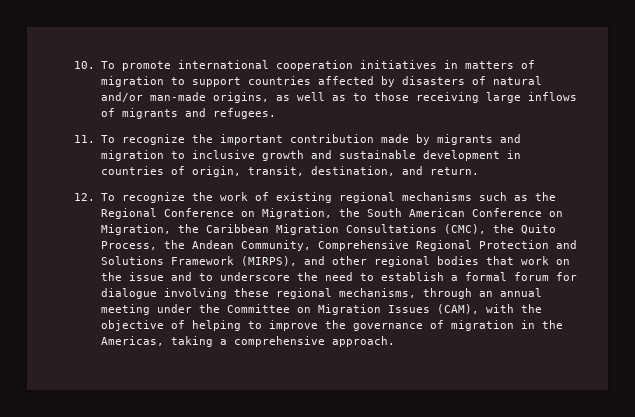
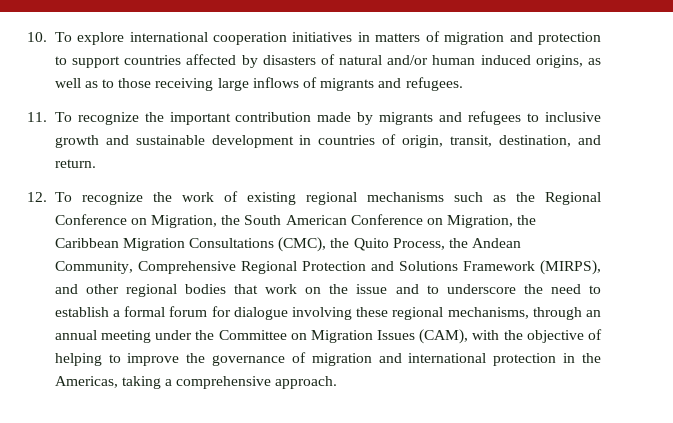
- 10. To promote international cooperation initiatives in matters of migration to support countries affected by disasters of natural and/or man-made origins, as well as to those receiving large inflows of migrants and refugees.
+ 10. To explore international cooperation initiatives in matters of migration and protection to support countries affected by disasters of natural and/or human induced origins, as well as to those receiving large inflows of migrants and refugees.
- 11. To recognize the important contribution made by migrants and migration to inclusive growth and sustainable development in countries of origin, transit, destination, and return.
+ 11. To recognize the important contribution made by migrants and refugees to inclusive growth and sustainable development in countries of origin, transit, destination, and return.
- 12. To recognize the work of existing regional mechanisms such as the Regional Conference on Migration, the South American Conference on Migration, the Caribbean Migration Consultations (CMC), the Quito Process, the Andean Community, Comprehensive Regional Protection and Solutions Framework (MIRPS), and other regional bodies that work on the issue and to underscore the need to establish a formal forum for dialogue involving these regional mechanisms, through an annual meeting under the Committee on Migration Issues (CAM), with the objective of helping to improve the governance of migration in the Americas, taking a comprehensive approach.
+ 12. To recognize the work of existing regional mechanisms such as the Regional Conference on Migration, the South American Conference on Migration, the Caribbean Migration Consultations (CMC), the Quito Process, the Andean Community, Comprehensive Regional Protection and Solutions Framework (MIRPS), and other regional bodies that work on the issue and to underscore the need to establish a formal forum for dialogue involving these regional mechanisms, through an annual meeting under the Committee on Migration Issues (CAM), with the objective of helping to improve the governance of migration and international protection in the Americas, taking a comprehensive approach.

